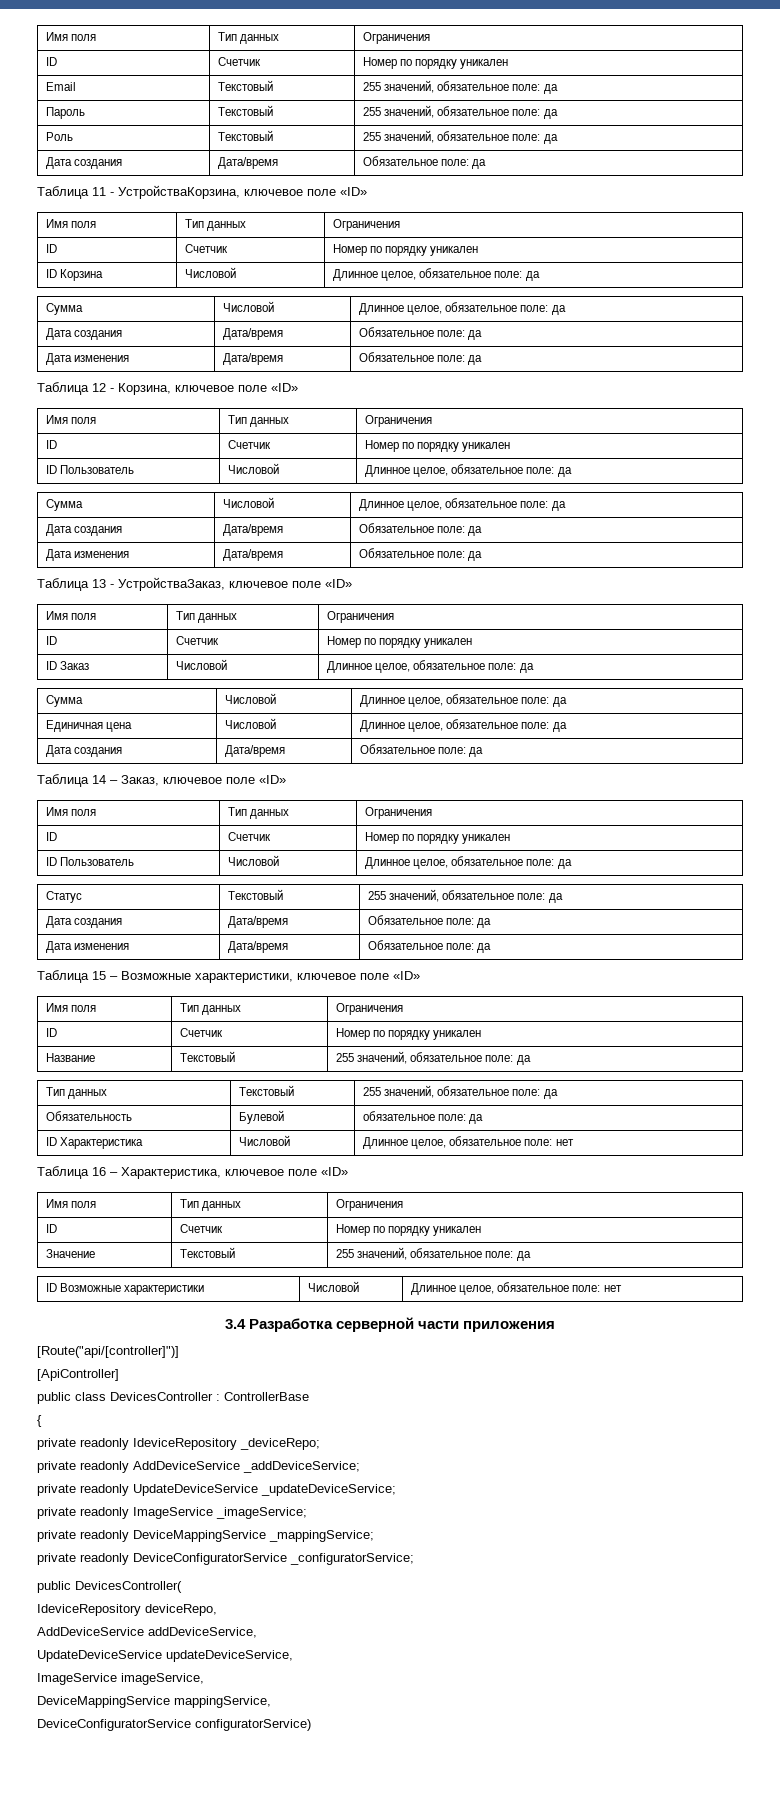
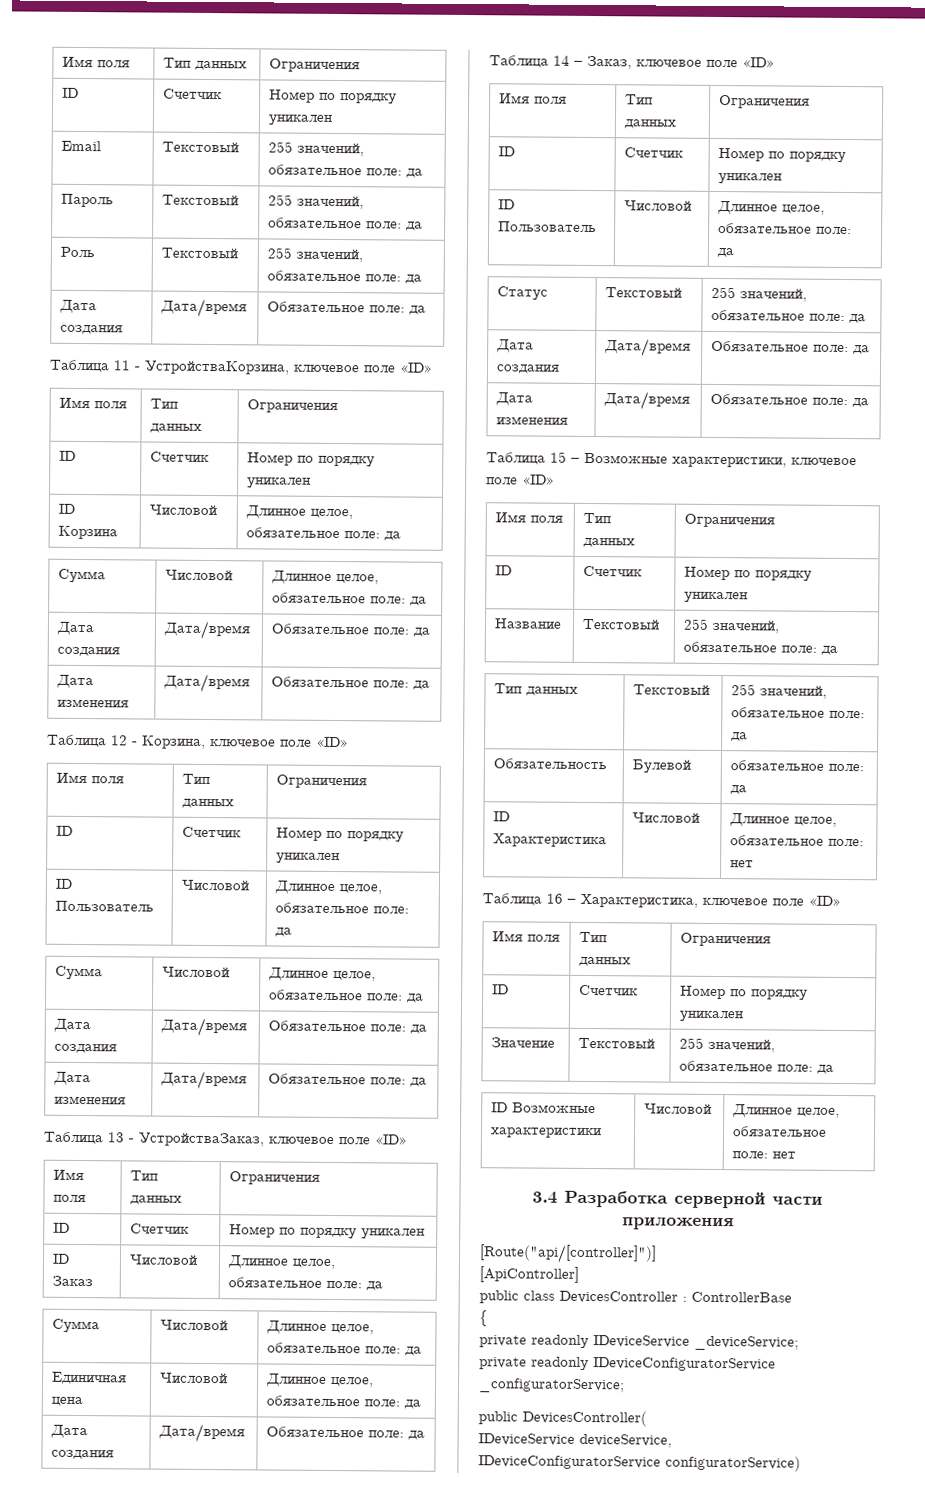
- private readonly IdeviceRepository _deviceRepo;
- private readonly AddDeviceService _addDeviceService;
- private readonly UpdateDeviceService _updateDeviceService;
- private readonly ImageService _imageService;
- private readonly DeviceMappingService _mappingService;
- private readonly DeviceConfiguratorService _configuratorService;
+ private readonly IDeviceService _deviceService;
+ private readonly IDeviceConfiguratorService _configuratorService;
  public DevicesController(
- IdeviceRepository deviceRepo,
- AddDeviceService addDeviceService,
- UpdateDeviceService updateDeviceService,
- ImageService imageService,
- DeviceMappingService mappingService,
- DeviceConfiguratorService configuratorService)
+ IDeviceService deviceService,
+ IDeviceConfiguratorService configuratorService)

